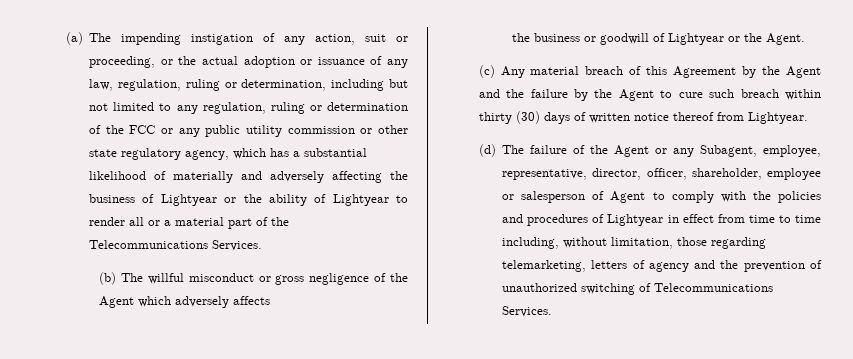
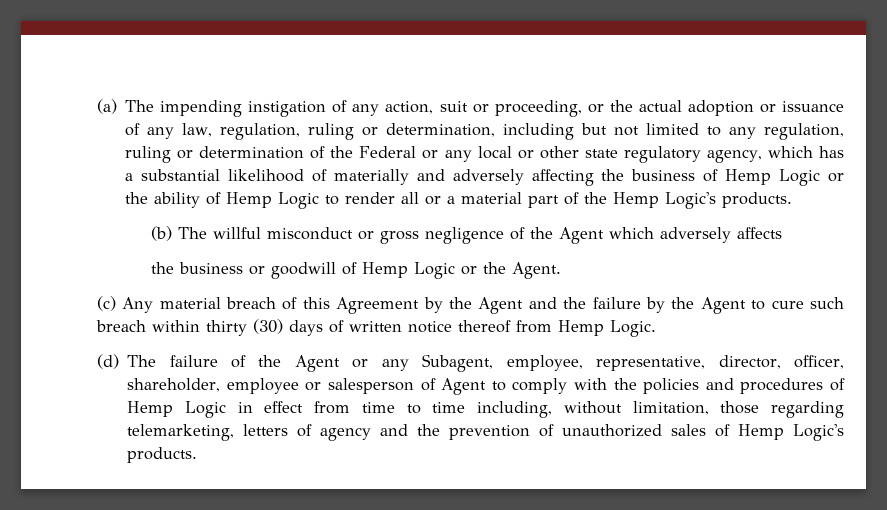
- (a) The impending instigation of any action, suit or proceeding, or the actual adoption or issuance of any law, regulation, ruling or determination, including but not limited to any regulation, ruling or determination of the FCC or any public utility commission or other state regulatory agency, which has a substantial likelihood of materially and adversely affecting the business of Lightyear or the ability of Lightyear to render all or a material part of the Telecommunications Services.
+ (a) The impending instigation of any action, suit or proceeding, or the actual adoption or issuance of any law, regulation, ruling or determination, including but not limited to any regulation, ruling or determination of the Federal or any local or other state regulatory agency, which has a substantial likelihood of materially and adversely affecting the business of Hemp Logic or the ability of Hemp Logic to render all or a material part of the Hemp Logic's products.
- the business or goodwill of Lightyear or the Agent.
+ the business or goodwill of Hemp Logic or the Agent.
- (c) Any material breach of this Agreement by the Agent and the failure by the Agent to cure such breach within thirty (30) days of written notice thereof from Lightyear.
+ (c) Any material breach of this Agreement by the Agent and the failure by the Agent to cure such breach within thirty (30) days of written notice thereof from Hemp Logic.
- (d) The failure of the Agent or any Subagent, employee, representative, director, officer, shareholder, employee or salesperson of Agent to comply with the policies and procedures of Lightyear in effect from time to time including, without limitation, those regarding telemarketing, letters of agency and the prevention of unauthorized switching of Telecommunications Services.
+ (d) The failure of the Agent or any Subagent, employee, representative, director, officer, shareholder, employee or salesperson of Agent to comply with the policies and procedures of Hemp Logic in effect from time to time including, without limitation, those regarding telemarketing, letters of agency and the prevention of unauthorized sales of Hemp Logic's products.

